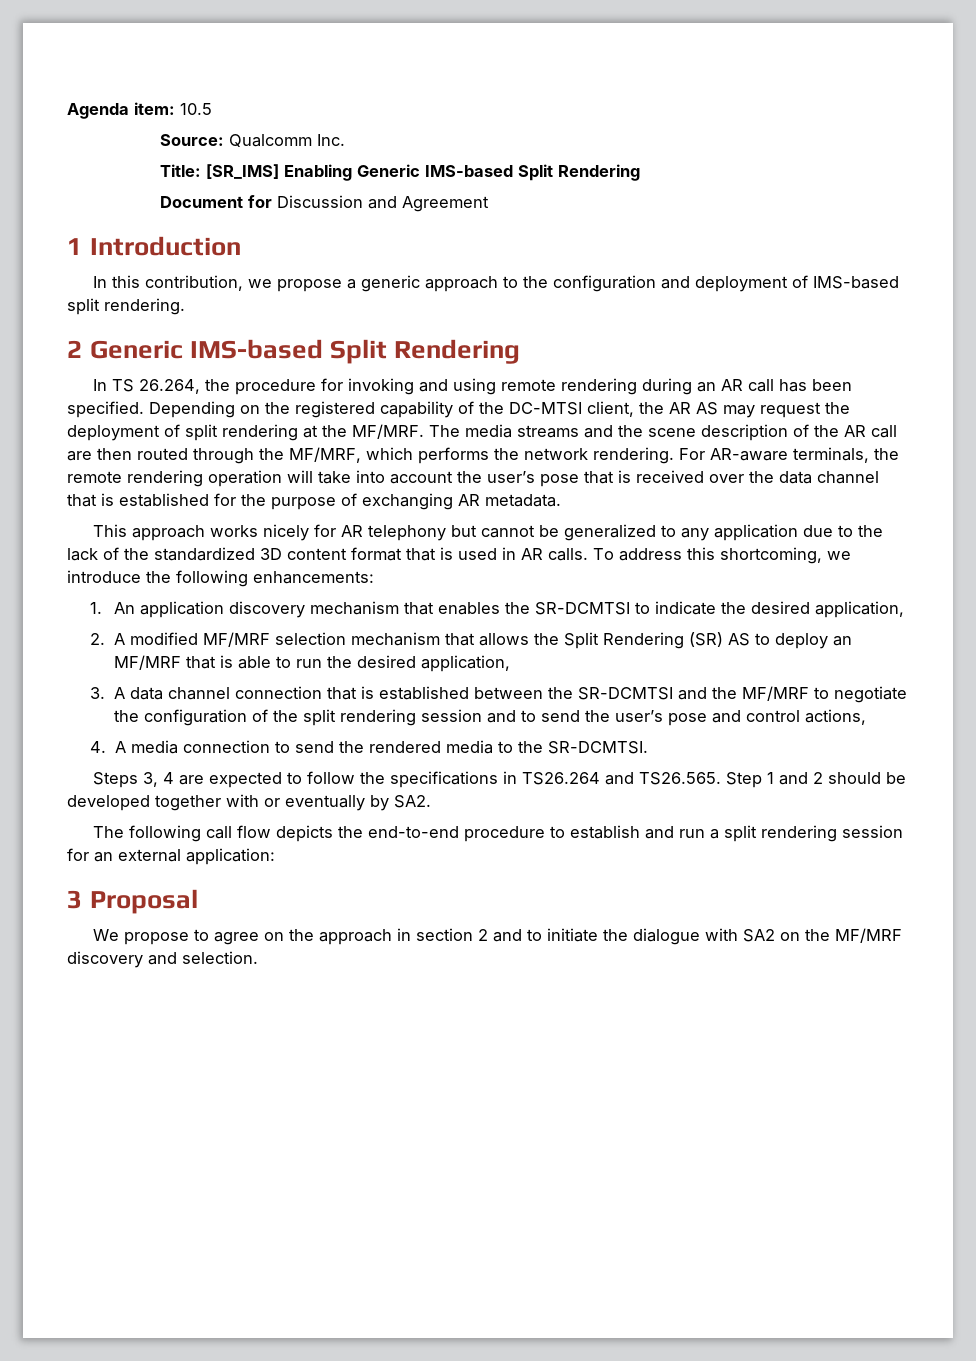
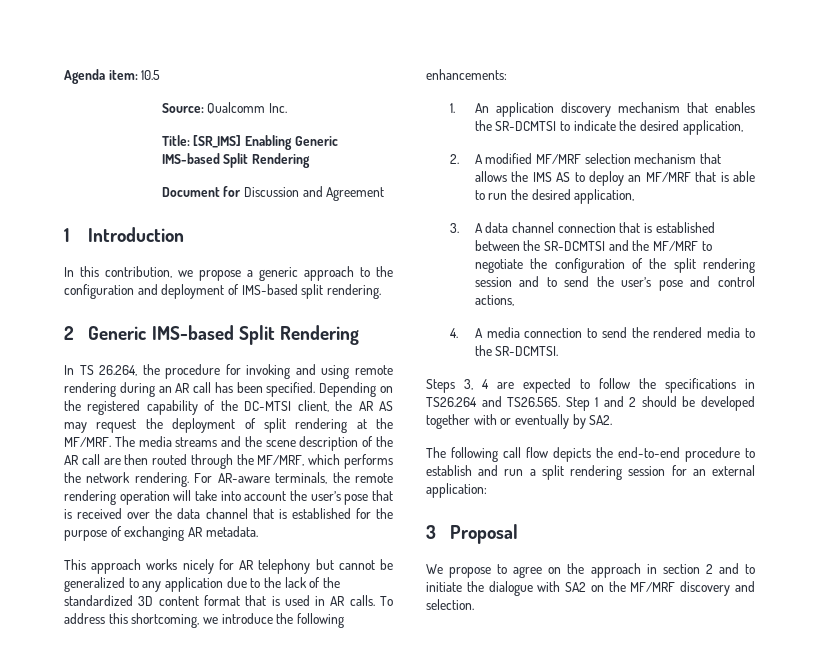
- 2. A modified MF/MRF selection mechanism that allows the Split Rendering (SR) AS to deploy an MF/MRF that is able to run the desired application,
+ 2. A modified MF/MRF selection mechanism that allows the IMS AS to deploy an MF/MRF that is able to run the desired application,

